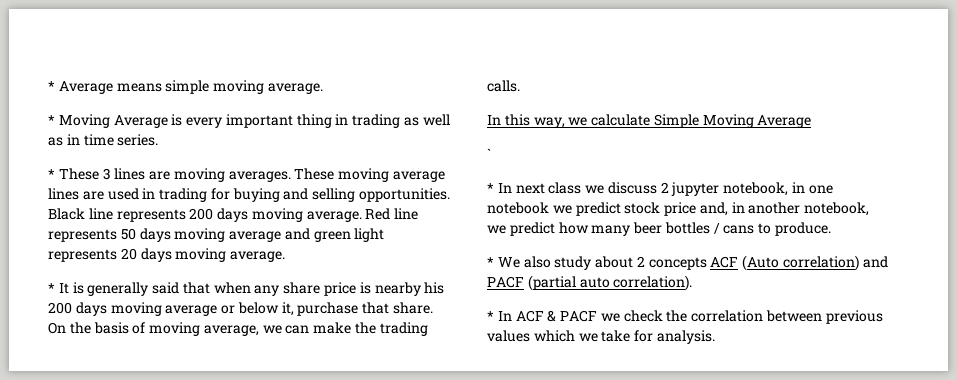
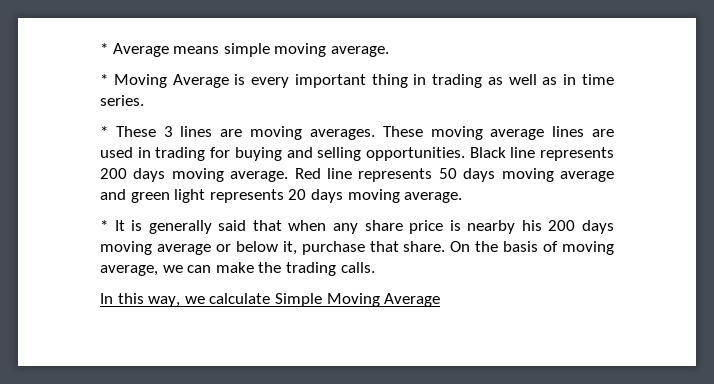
- `
- * In next class we discuss 2 jupyter notebook, in one notebook we predict stock price and, in another notebook, we predict how many beer bottles / cans to produce.
- * We also study about 2 concepts ACF (Auto correlation) and PACF (partial auto correlation).
- * In ACF & PACF we check the correlation between previous values which we take for analysis.

